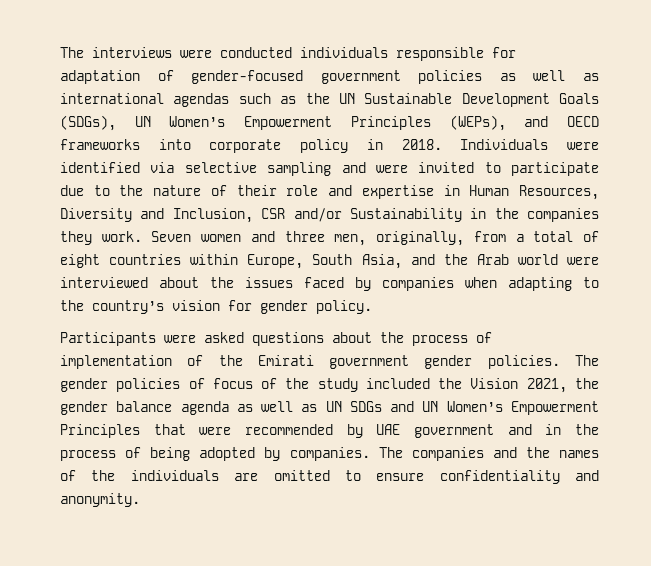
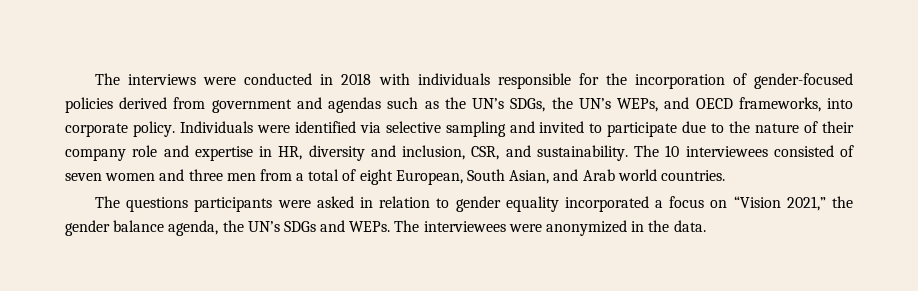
- The interviews were conducted individuals responsible for adaptation of gender-focused government policies as well as international agendas such as the UN Sustainable Development Goals (SDGs), UN Women’s Empowerment Principles (WEPs), and OECD frameworks into corporate policy in 2018.
+ The interviews were conducted in 2018 with individuals responsible for the incorporation of gender-focused policies derived from government and agendas such as the UN’s SDGs, the UN’s WEPs, and OECD frameworks, into corporate policy.
- Individuals were identified via selective sampling and were invited to participate due to the nature of their role and expertise in Human Resources, Diversity and Inclusion, CSR and/or Sustainability in the companies they work. Seven women and three men, originally, from a total of eight countries within Europe, South Asia, and the Arab world were interviewed about the issues faced by companies when adapting to the country’s vision for gender policy.
- Participants were asked questions about the process of implementation of the Emirati government gender policies. The gender policies of focus of the study included the Vision 2021, the gender balance agenda as well as UN SDGs and UN Women’s Empowerment Principles that were recommended by UAE government and in the process of being adopted by companies. The companies and the names of the individuals are omitted to ensure confidentiality and anonymity.
+ Individuals were identified via selective sampling and invited to participate due to the nature of their company role and expertise in HR, diversity and inclusion, CSR, and sustainability. The 10 interviewees consisted of seven women and three men from a total of eight European, South Asian, and Arab world countries.
+ The questions participants were asked in relation to gender equality incorporated a focus on “Vision 2021,” the gender balance agenda, the UN’s SDGs and WEPs. The interviewees were anonymized in the data.

